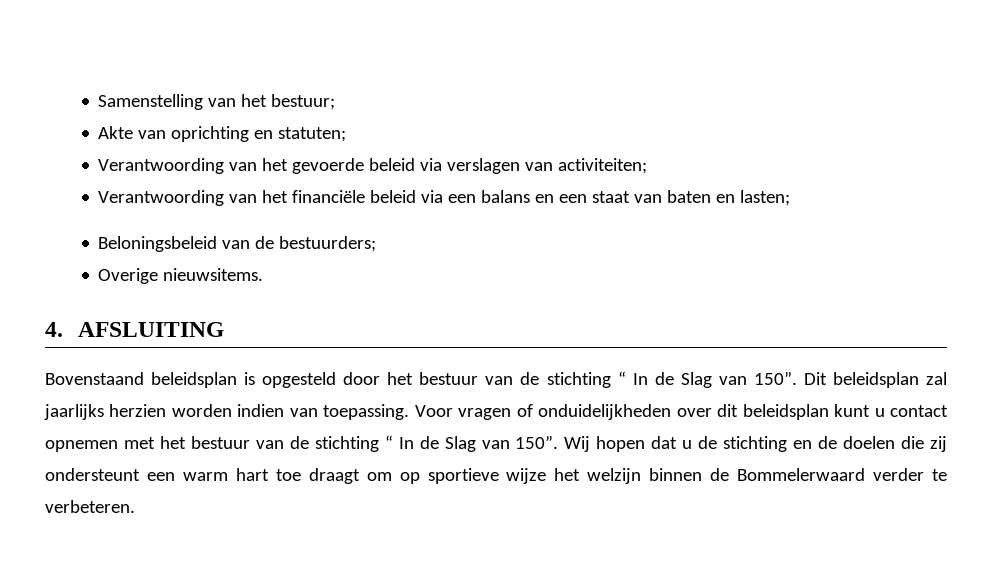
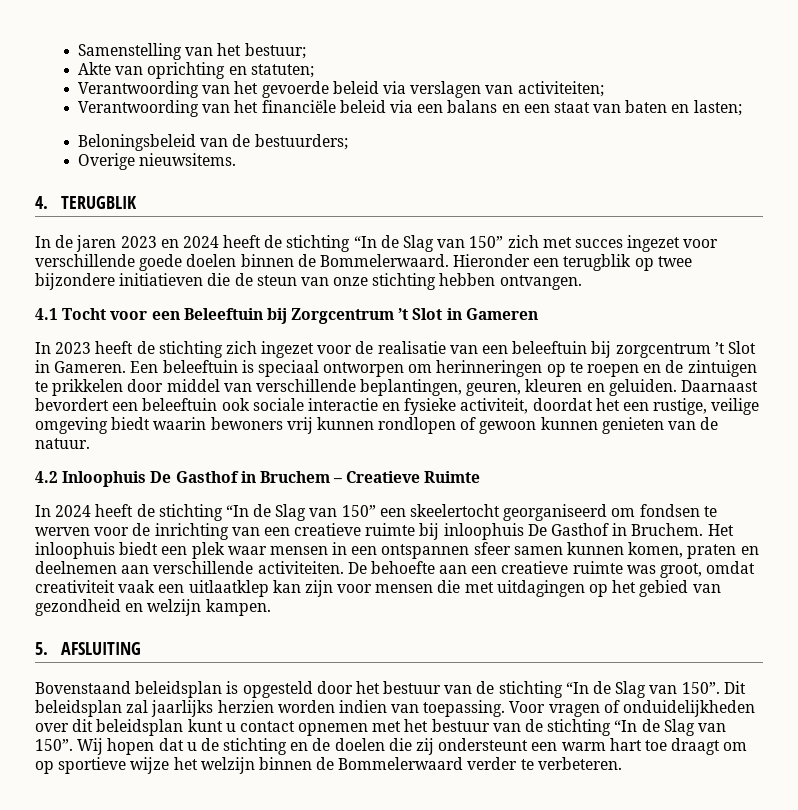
- 4. AFSLUITING
+ 4. TERUGBLIK
+ In de jaren 2023 en 2024 heeft de stichting “In de Slag van 150” zich met succes ingezet voor verschillende goede doelen binnen de Bommelerwaard. Hieronder een terugblik op twee bijzondere initiatieven die de steun van onze stichting hebben ontvangen.
+ 4.1 Tocht voor een Beleeftuin bij Zorgcentrum ’t Slot in Gameren
+ In 2023 heeft de stichting zich ingezet voor de realisatie van een beleeftuin bij zorgcentrum ’t Slot in Gameren. Een beleeftuin is speciaal ontworpen om herinneringen op te roepen en de zintuigen te prikkelen door middel van verschillende beplantingen, geuren, kleuren en geluiden. Daarnaast bevordert een beleeftuin ook sociale interactie en fysieke activiteit, doordat het een rustige, veilige omgeving biedt waarin bewoners vrij kunnen rondlopen of gewoon kunnen genieten van de natuur.
+ 4.2 Inloophuis De Gasthof in Bruchem – Creatieve Ruimte
+ In 2024 heeft de stichting “In de Slag van 150” een skeelertocht georganiseerd om fondsen te werven voor de inrichting van een creatieve ruimte bij inloophuis De Gasthof in Bruchem. Het inloophuis biedt een plek waar mensen in een ontspannen sfeer samen kunnen komen, praten en deelnemen aan verschillende activiteiten. De behoefte aan een creatieve ruimte was groot, omdat creativiteit vaak een uitlaatklep kan zijn voor mensen die met uitdagingen op het gebied van gezondheid en welzijn kampen.
+ 5. AFSLUITING
- Bovenstaand beleidsplan is opgesteld door het bestuur van de stichting “ In de Slag van 150”.
+ Bovenstaand beleidsplan is opgesteld door het bestuur van de stichting “In de Slag van 150”.
- Voor vragen of onduidelijkheden over dit beleidsplan kunt u contact opnemen met het bestuur van de stichting “ In de Slag van 150”.
+ Voor vragen of onduidelijkheden over dit beleidsplan kunt u contact opnemen met het bestuur van de stichting “In de Slag van 150”.

